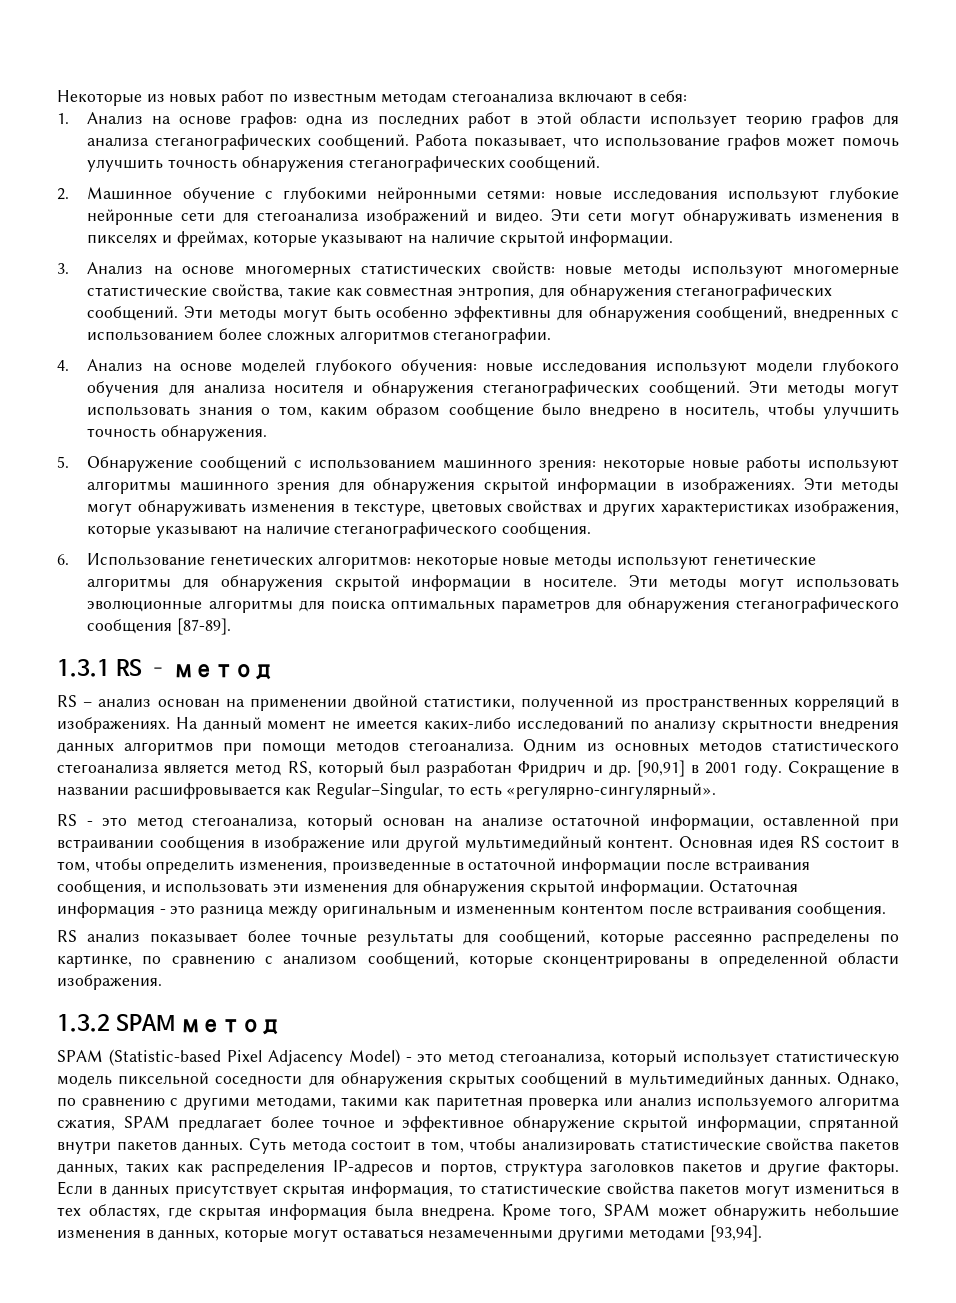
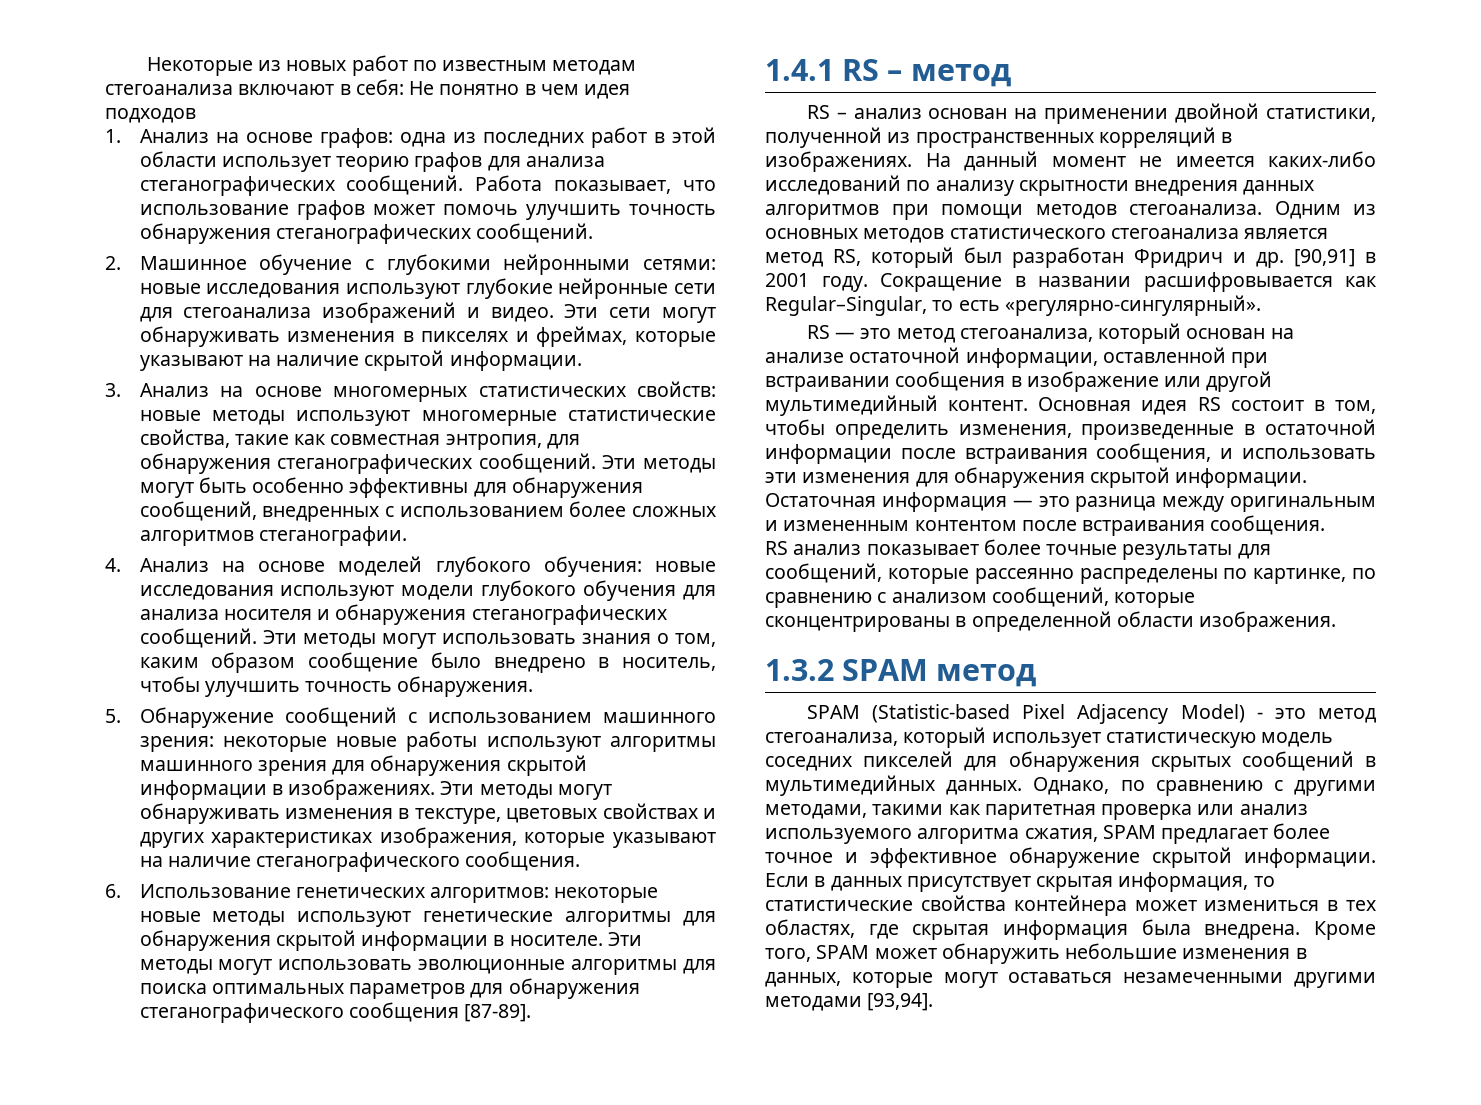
- Некоторые из новых работ по известным методам стегоанализа включают в себя:
+ Некоторые из новых работ по известным методам стегоанализа включают в себя: Не понятно в чем идея подходов
- 1.3.1 RS – метод
+ 1.4.1 RS – метод
- RS - это метод стегоанализа, который основан на анализе остаточной информации, оставленной при встраивании сообщения в изображение или другой мультимедийный контент.
+ RS — это метод стегоанализа, который основан на анализе остаточной информации, оставленной при встраивании сообщения в изображение или другой мультимедийный контент.
- Остаточная информация - это разница между оригинальным и измененным контентом после встраивания сообщения.
+ Остаточная информация — это разница между оригинальным и измененным контентом после встраивания сообщения.
- SPAM (Statistic-based Pixel Adjacency Model) - это метод стегоанализа, который использует статистическую модель пиксельной соседности для обнаружения скрытых сообщений в мультимедийных данных.
+ SPAM (Statistic-based Pixel Adjacency Model) - это метод стегоанализа, который использует статистическую модель соседних пикселей для обнаружения скрытых сообщений в мультимедийных данных.
- Однако, по сравнению с другими методами, такими как паритетная проверка или анализ используемого алгоритма сжатия, SPAM предлагает более точное и эффективное обнаружение скрытой информации, спрятанной внутри пакетов данных. Суть метода состоит в том, чтобы анализировать статистические свойства пакетов данных, таких как распределения IP-адресов и портов, структура заголовков пакетов и другие факторы.
+ Однако, по сравнению с другими методами, такими как паритетная проверка или анализ используемого алгоритма сжатия, SPAM предлагает более точное и эффективное обнаружение скрытой информации.
- Если в данных присутствует скрытая информация, то статистические свойства пакетов могут измениться в тех областях, где скрытая информация была внедрена.
+ Если в данных присутствует скрытая информация, то статистические свойства контейнера может измениться в тех областях, где скрытая информация была внедрена.

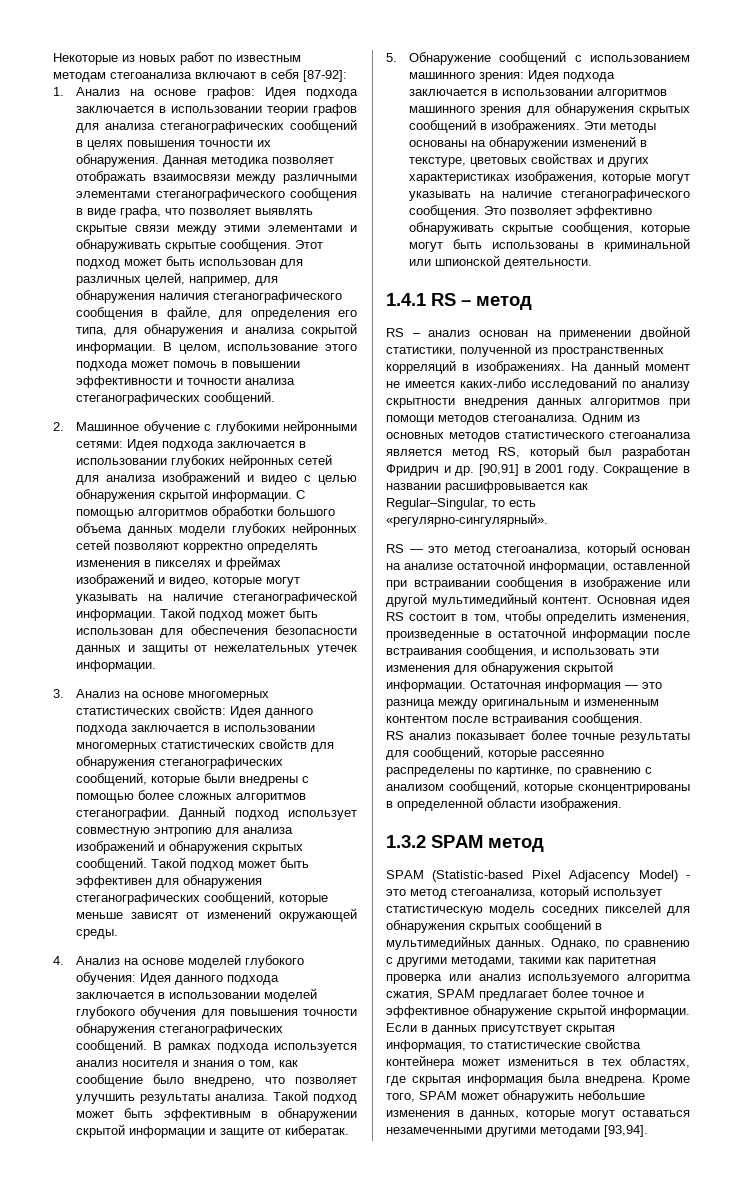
- Некоторые из новых работ по известным методам стегоанализа включают в себя: Не понятно в чем идея подходов
+ Некоторые из новых работ по известным методам стегоанализа включают в себя [87-92]:
- 1. Анализ на основе графов: одна из последних работ в этой области использует теорию графов для анализа стеганографических сообщений. Работа показывает, что использование графов может помочь улучшить точность обнаружения стеганографических сообщений.
+ 1. Анализ на основе графов: Идея подхода заключается в использовании теории графов для анализа стеганографических сообщений в целях повышения точности их обнаружения. Данная методика позволяет отображать взаимосвязи между различными элементами стеганографического сообщения в виде графа, что позволяет выявлять скрытые связи между этими элементами и обнаруживать скрытые сообщения. Этот подход может быть использован для различных целей, например, для обнаружения наличия стеганографического сообщения в файле, для определения его типа, для обнаружения и анализа сокрытой информации. В целом, использование этого подхода может помочь в повышении эффективности и точности анализа стеганографических сообщений.
- 2. Машинное обучение с глубокими нейронными сетями: новые исследования используют глубокие нейронные сети для стегоанализа изображений и видео. Эти сети могут обнаруживать изменения в пикселях и фреймах, которые указывают на наличие скрытой информации.
+ 2. Машинное обучение с глубокими нейронными сетями: Идея подхода заключается в использовании глубоких нейронных сетей для анализа изображений и видео с целью обнаружения скрытой информации. С помощью алгоритмов обработки большого объема данных модели глубоких нейронных сетей позволяют корректно определять изменения в пикселях и фреймах изображений и видео, которые могут указывать на наличие стеганографической информации. Такой подход может быть использован для обеспечения безопасности данных и защиты от нежелательных утечек информации.
- 3. Анализ на основе многомерных статистических свойств: новые методы используют многомерные статистические свойства, такие как совместная энтропия, для обнаружения стеганографических сообщений. Эти методы могут быть особенно эффективны для обнаружения сообщений, внедренных с использованием более сложных алгоритмов стеганографии.
+ 3. Анализ на основе многомерных статистических свойств: Идея данного подхода заключается в использовании многомерных статистических свойств для обнаружения стеганографических сообщений, которые были внедрены с помощью более сложных алгоритмов стеганографии. Данный подход использует совместную энтропию для анализа изображений и обнаружения скрытых сообщений. Такой подход может быть эффективен для обнаружения стеганографических сообщений, которые меньше зависят от изменений окружающей среды.
- 4. Анализ на основе моделей глубокого обучения: новые исследования используют модели глубокого обучения для анализа носителя и обнаружения стеганографических сообщений. Эти методы могут использовать знания о том, каким образом сообщение было внедрено в носитель, чтобы улучшить точность обнаружения.
+ 4. Анализ на основе моделей глубокого обучения: Идея данного подхода заключается в использовании моделей глубокого обучения для повышения точности обнаружения стеганографических сообщений. В рамках подхода используется анализ носителя и знания о том, как сообщение было внедрено, что позволяет улучшить результаты анализа. Такой подход может быть эффективным в обнаружении скрытой информации и защите от кибератак.
- 5. Обнаружение сообщений с использованием машинного зрения: некоторые новые работы используют алгоритмы машинного зрения для обнаружения скрытой информации в изображениях.
+ 5. Обнаружение сообщений с использованием машинного зрения: Идея подхода заключается в использовании алгоритмов машинного зрения для обнаружения скрытых сообщений в изображениях.
- Эти методы могут обнаруживать изменения в текстуре, цветовых свойствах и других характеристиках изображения, которые указывают на наличие стеганографического сообщения.
- 6. Использование генетических алгоритмов: некоторые новые методы используют генетические алгоритмы для обнаружения скрытой информации в носителе. Эти методы могут использовать эволюционные алгоритмы для поиска оптимальных параметров для обнаружения стеганографического сообщения [87-89].
+ Эти методы основаны на обнаружении изменений в текстуре, цветовых свойствах и других характеристиках изображения, которые могут указывать на наличие стеганографического сообщения. Это позволяет эффективно обнаруживать скрытые сообщения, которые могут быть использованы в криминальной или шпионской деятельности.

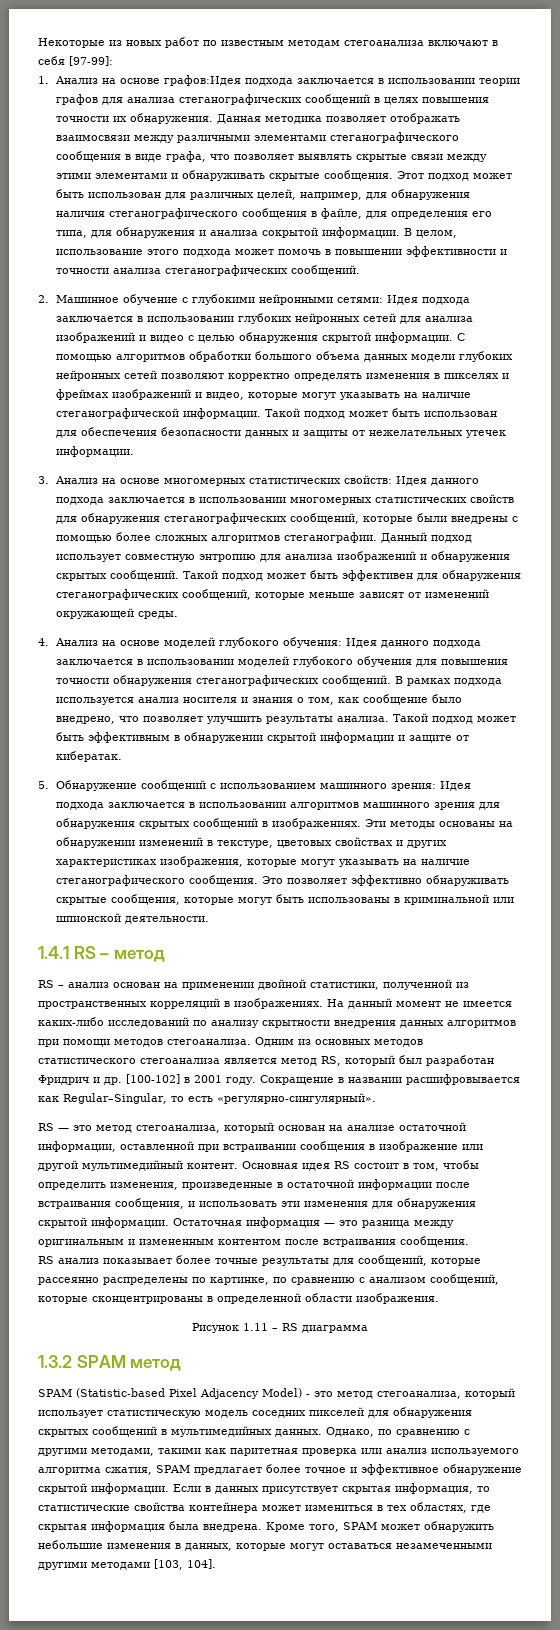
- Некоторые из новых работ по известным методам стегоанализа включают в себя [87-92]:
+ Некоторые из новых работ по известным методам стегоанализа включают в себя [97-99]:
- 1. Анализ на основе графов: Идея подхода заключается в использовании теории графов для анализа стеганографических сообщений в целях повышения точности их обнаружения.
+ 1. Анализ на основе графов:Идея подхода заключается в использовании теории графов для анализа стеганографических сообщений в целях повышения точности их обнаружения.
- Одним из основных методов статистического стегоанализа является метод RS, который был разработан Фридрич и др. [90,91] в 2001 году.
+ Одним из основных методов статистического стегоанализа является метод RS, который был разработан Фридрич и др. [100-102] в 2001 году.
+ Рисунок 1.11 – RS диаграмма
- Кроме того, SPAM может обнаружить небольшие изменения в данных, которые могут оставаться незамеченными другими методами [93,94].
+ Кроме того, SPAM может обнаружить небольшие изменения в данных, которые могут оставаться незамеченными другими методами [103, 104].

